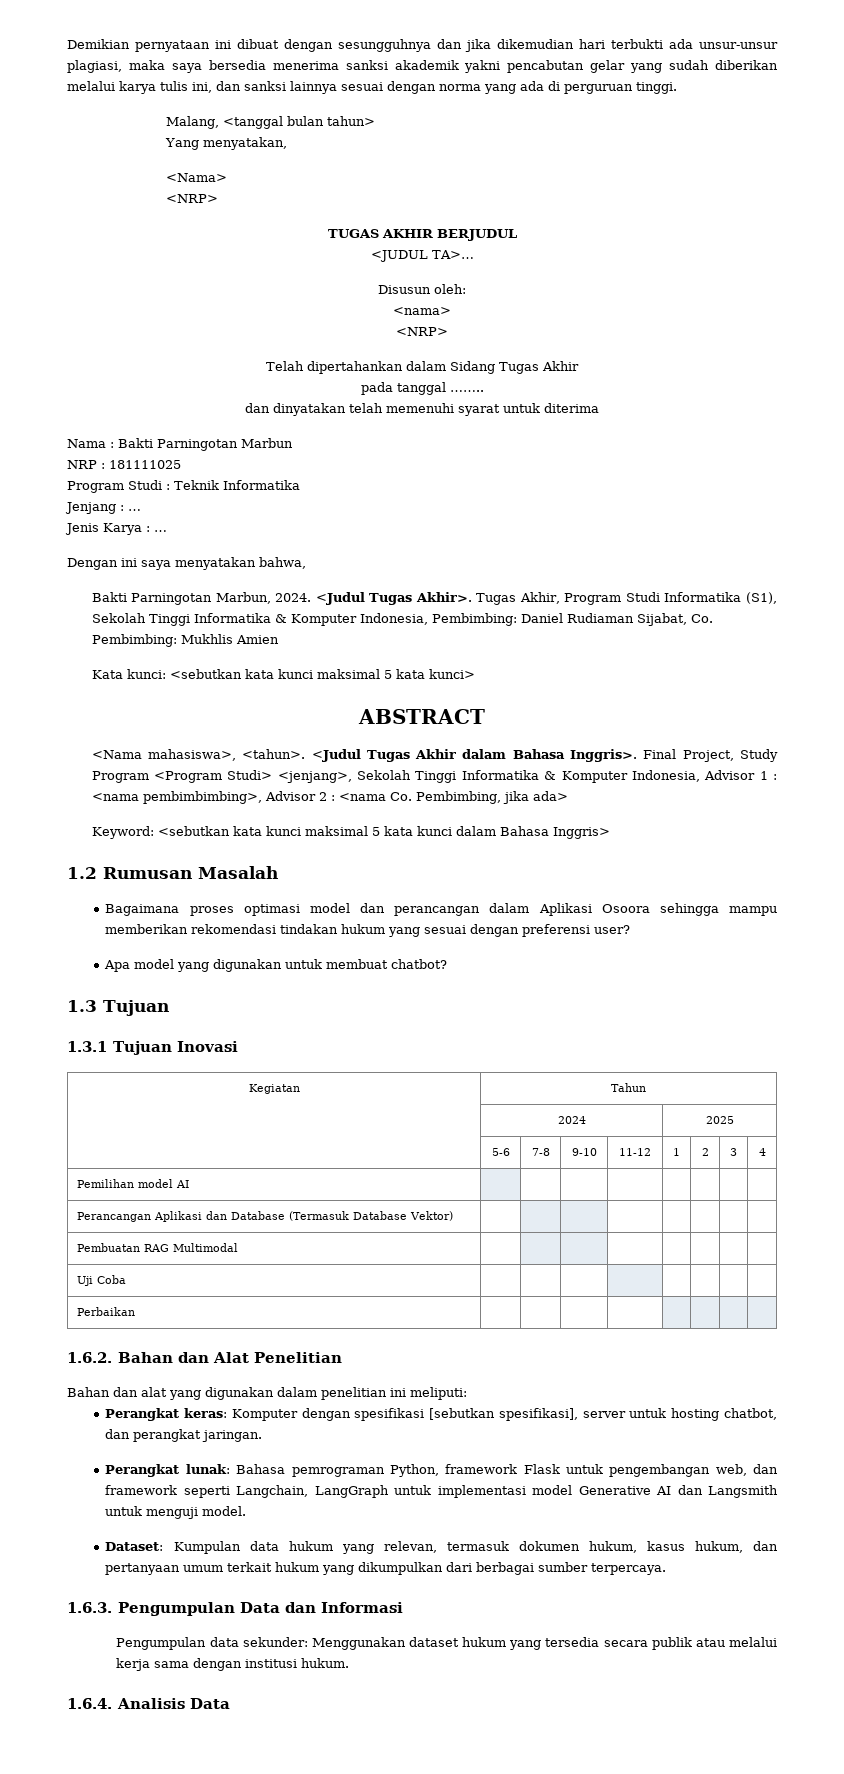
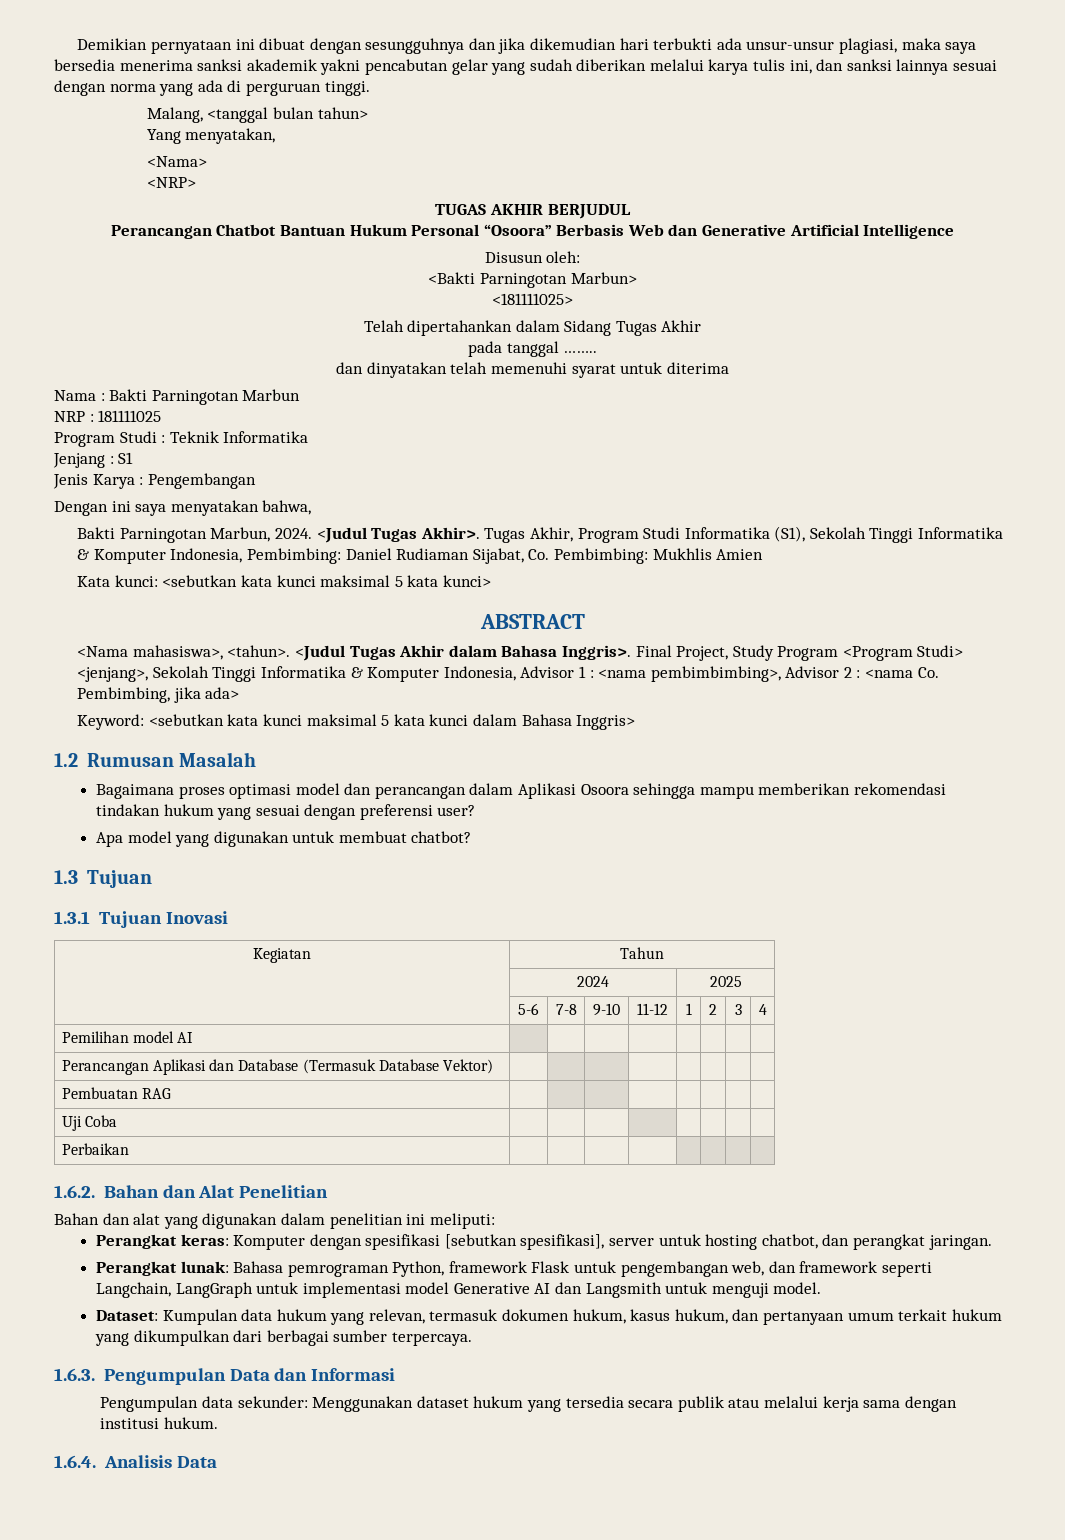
- <JUDUL TA>…
+ Perancangan Chatbot Bantuan Hukum Personal “Osoora” Berbasis Web dan Generative Artificial Intelligence
  Disusun oleh:
- <nama>
- <NRP>
+ <Bakti Parningotan Marbun>
+ <181111025>
- Jenjang : …
+ Jenjang : S1
- Jenis Karya : …
+ Jenis Karya : Pengembangan
- Pembuatan RAG Multimodal | | | | | | | |
+ Pembuatan RAG | | | | | | | |

